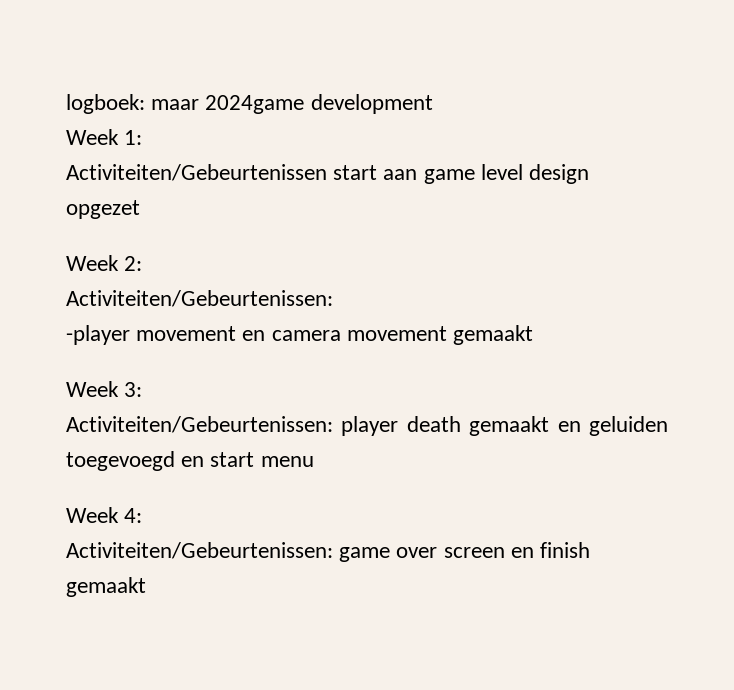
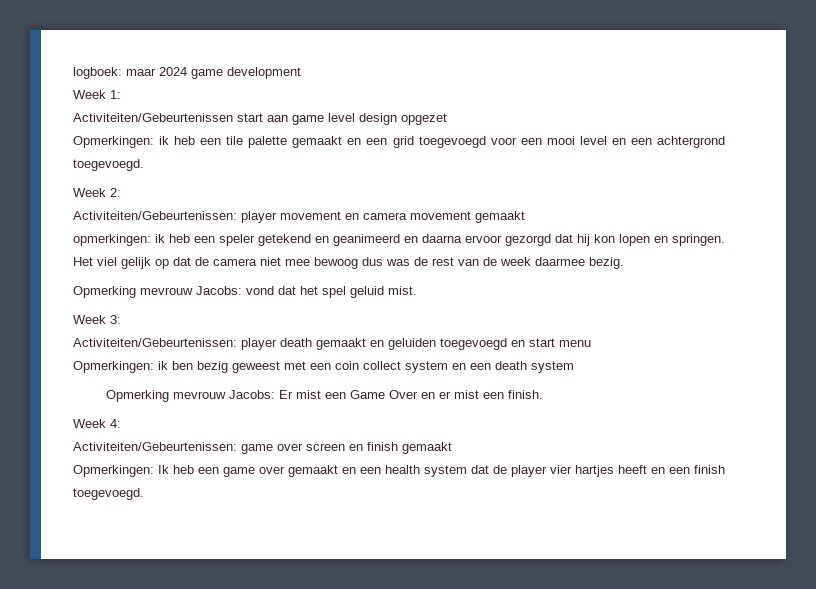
- logboek: maar 2024game development
+ logboek: maar 2024 game development
+ Opmerkingen: ik heb een tile palette gemaakt en een grid toegevoegd voor een mooi level en een achtergrond toegevoegd.
  Week 2:
- Activiteiten/Gebeurtenissen:
- -player movement en camera movement gemaakt
+ Activiteiten/Gebeurtenissen: player movement en camera movement gemaakt
+ opmerkingen: ik heb een speler getekend en geanimeerd en daarna ervoor gezorgd dat hij kon lopen en springen. Het viel gelijk op dat de camera niet mee bewoog dus was de rest van de week daarmee bezig.
+ Opmerking mevrouw Jacobs: vond dat het spel geluid mist.
+ Opmerkingen: ik ben bezig geweest met een coin collect system en een death system
+ Opmerking mevrouw Jacobs: Er mist een Game Over en er mist een finish.
+ Opmerkingen: Ik heb een game over gemaakt en een health system dat de player vier hartjes heeft en een finish toegevoegd.

